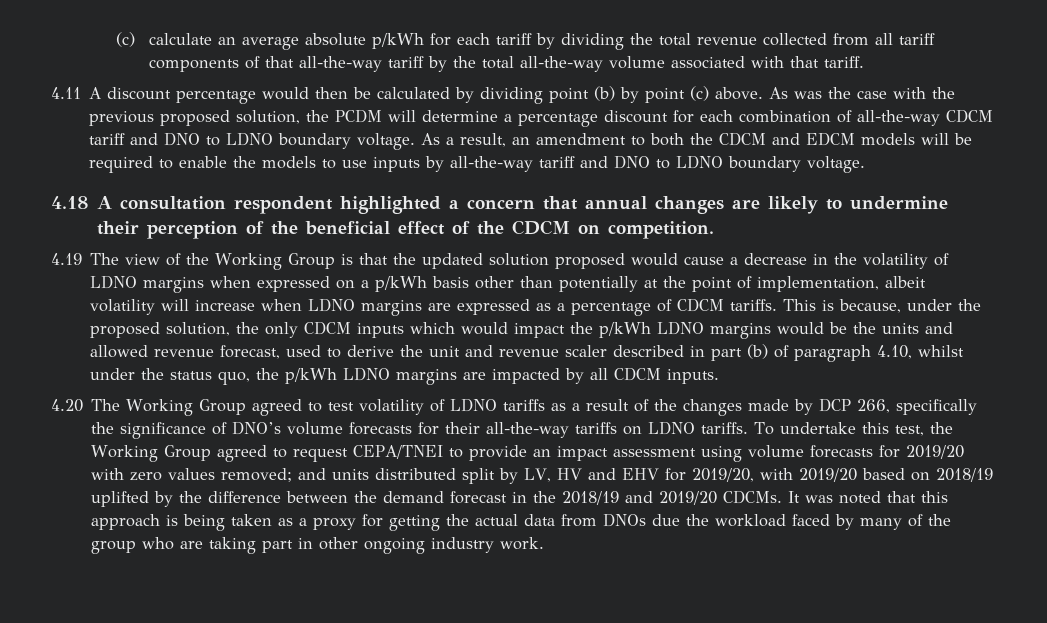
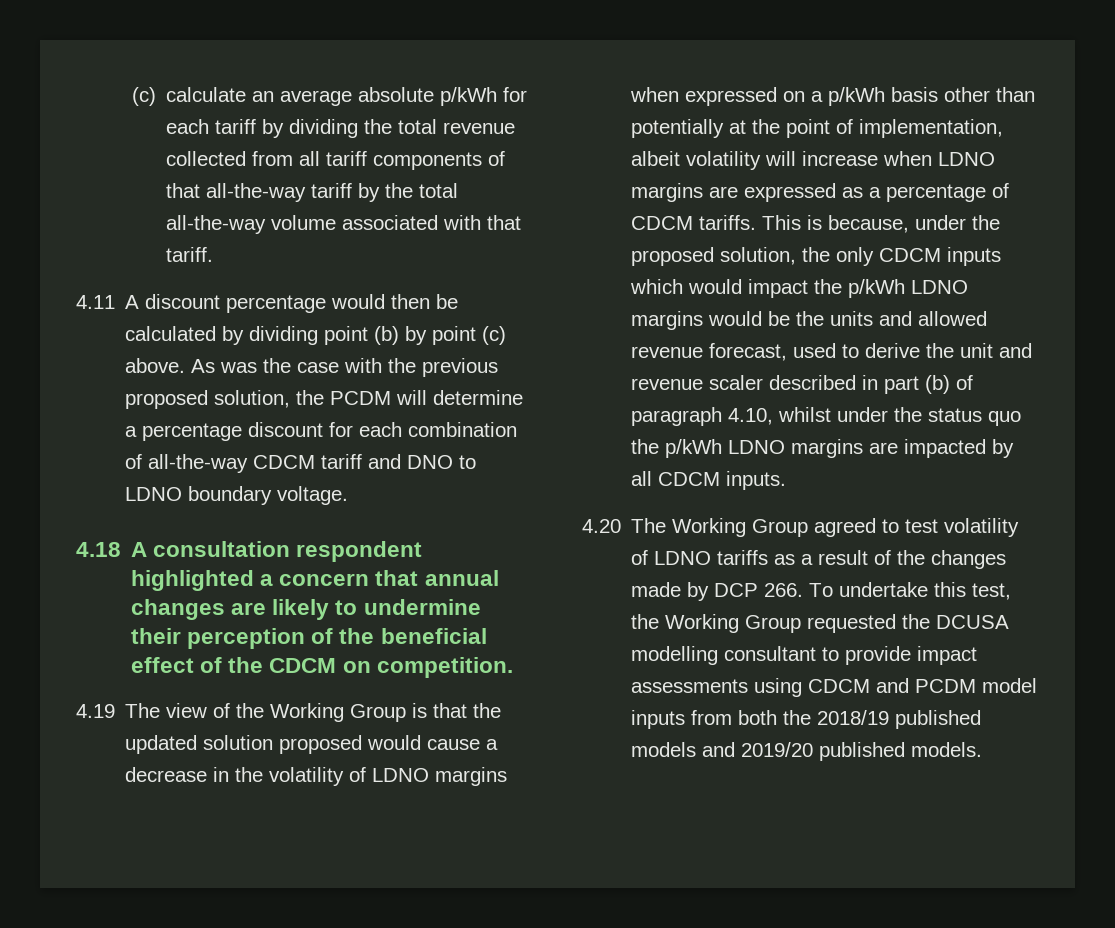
- As a result, an amendment to both the CDCM and EDCM models will be required to enable the models to use inputs by all-the-way tariff and DNO to LDNO boundary voltage.
- This is because, under the proposed solution, the only CDCM inputs which would impact the p/kWh LDNO margins would be the units and allowed revenue forecast, used to derive the unit and revenue scaler described in part (b) of paragraph 4.10, whilst under the status quo, the p/kWh LDNO margins are impacted by all CDCM inputs.
+ This is because, under the proposed solution, the only CDCM inputs which would impact the p/kWh LDNO margins would be the units and allowed revenue forecast, used to derive the unit and revenue scaler described in part (b) of paragraph 4.10, whilst under the status quo the p/kWh LDNO margins are impacted by all CDCM inputs.
- 4.20 The Working Group agreed to test volatility of LDNO tariffs as a result of the changes made by DCP 266, specifically the significance of DNO’s volume forecasts for their all-the-way tariffs on LDNO tariffs. To undertake this test, the Working Group agreed to request CEPA/TNEI to provide an impact assessment using volume forecasts for 2019/20 with zero values removed; and units distributed split by LV, HV and EHV for 2019/20, with 2019/20 based on 2018/19 uplifted by the difference between the demand forecast in the 2018/19 and 2019/20 CDCMs. It was noted that this approach is being taken as a proxy for getting the actual data from DNOs due the workload faced by many of the group who are taking part in other ongoing industry work.
+ 4.20 The Working Group agreed to test volatility of LDNO tariffs as a result of the changes made by DCP 266. To undertake this test, the Working Group requested the DCUSA modelling consultant to provide impact assessments using CDCM and PCDM model inputs from both the 2018/19 published models and 2019/20 published models.

